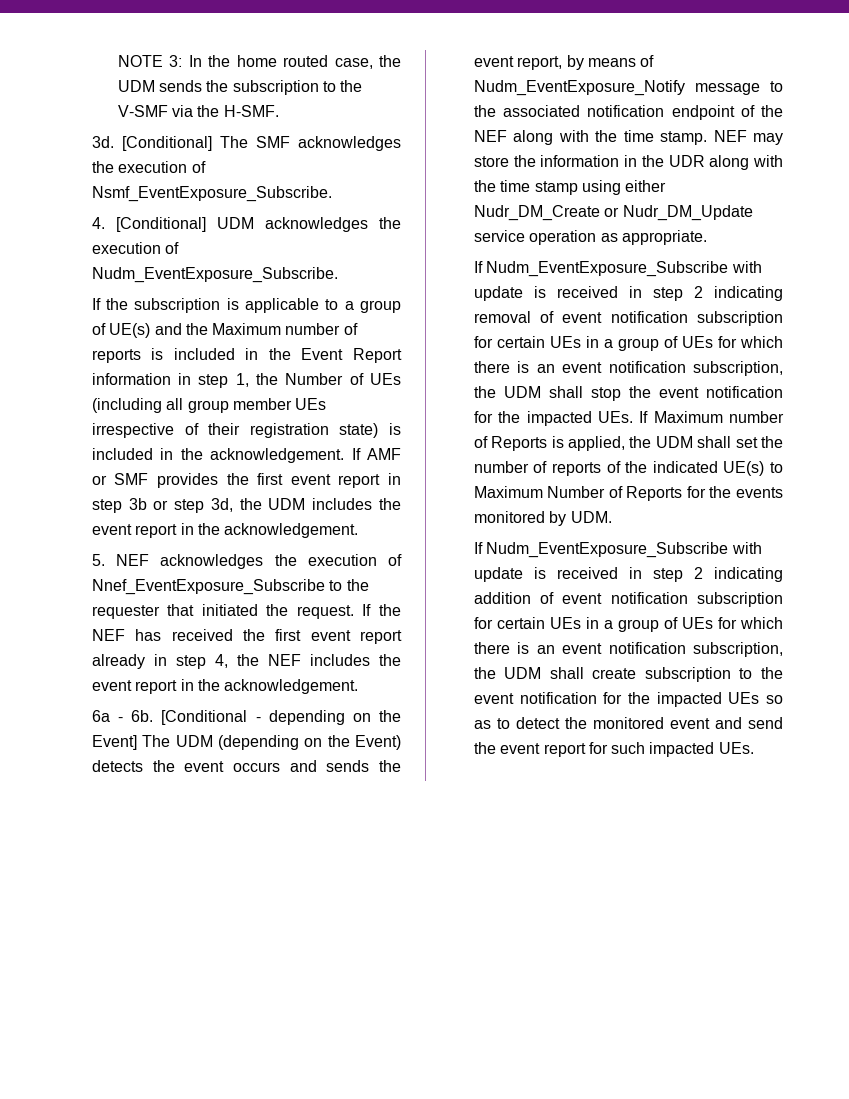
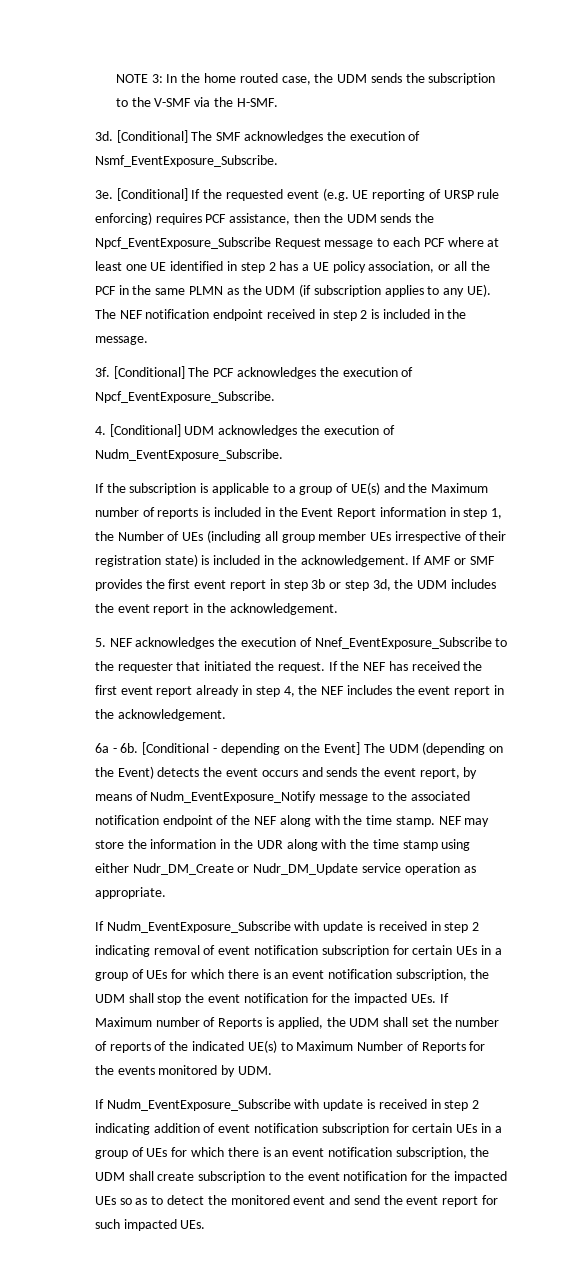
+ 3e. [Conditional] If the requested event (e.g. UE reporting of URSP rule enforcing) requires PCF assistance, then the UDM sends the Npcf_EventExposure_Subscribe Request message to each PCF where at least one UE identified in step 2 has a UE policy association, or all the PCF in the same PLMN as the UDM (if subscription applies to any UE). The NEF notification endpoint received in step 2 is included in the message.
+ 3f. [Conditional] The PCF acknowledges the execution of Npcf_EventExposure_Subscribe.

